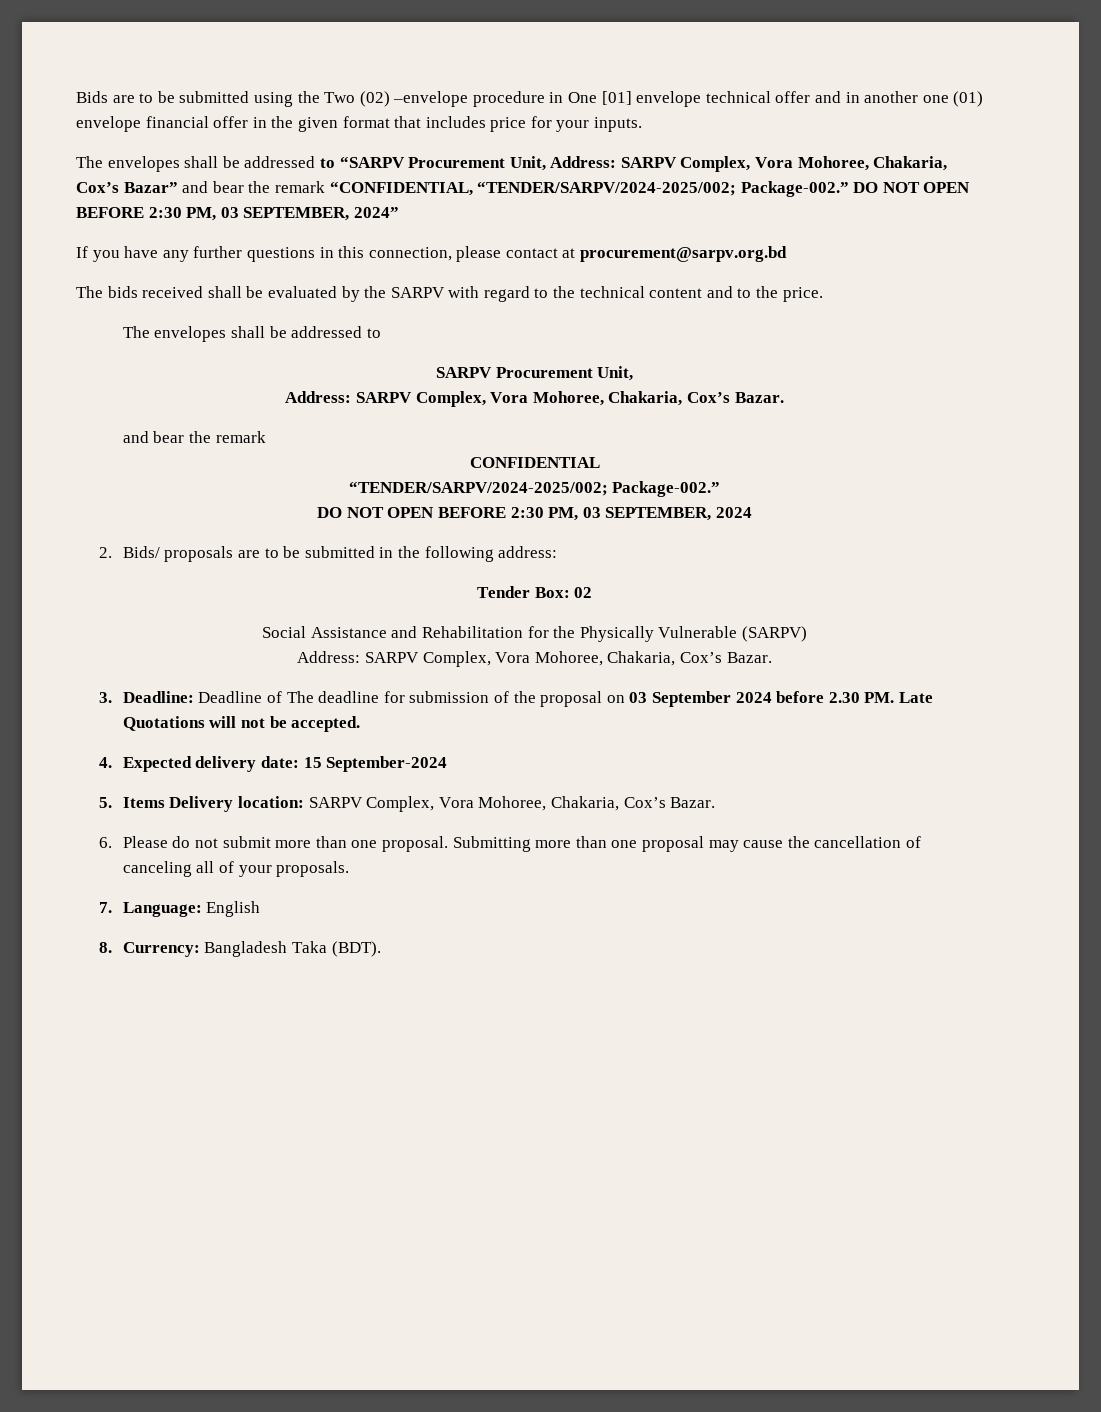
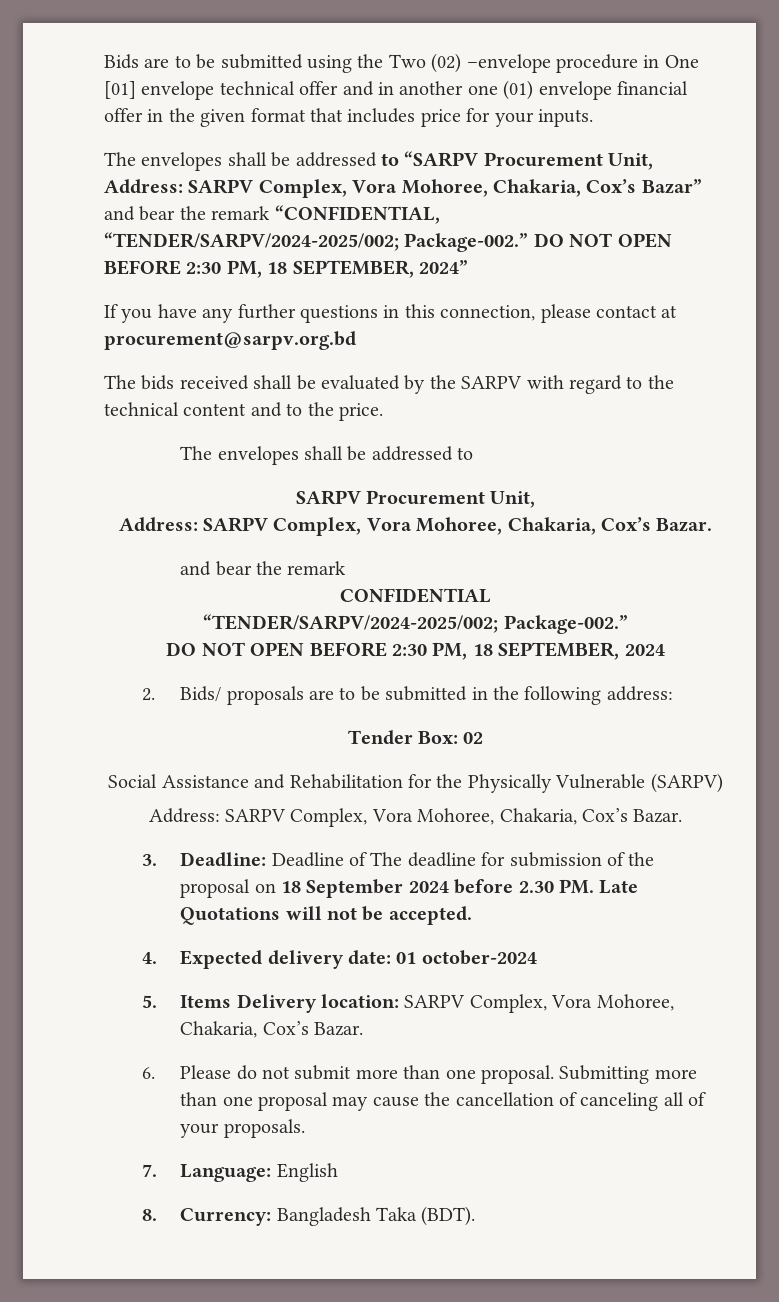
- DO NOT OPEN BEFORE 2:30 PM, 03 SEPTEMBER, 2024”
+ DO NOT OPEN BEFORE 2:30 PM, 18 SEPTEMBER, 2024”
- DO NOT OPEN BEFORE 2:30 PM, 03 SEPTEMBER, 2024
+ DO NOT OPEN BEFORE 2:30 PM, 18 SEPTEMBER, 2024
- 3. Deadline: Deadline of The deadline for submission of the proposal on 03 September 2024 before 2.30 PM. Late Quotations will not be accepted.
+ 3. Deadline: Deadline of The deadline for submission of the proposal on 18 September 2024 before 2.30 PM. Late Quotations will not be accepted.
- 4. Expected delivery date: 15 September-2024
+ 4. Expected delivery date: 01 october-2024

